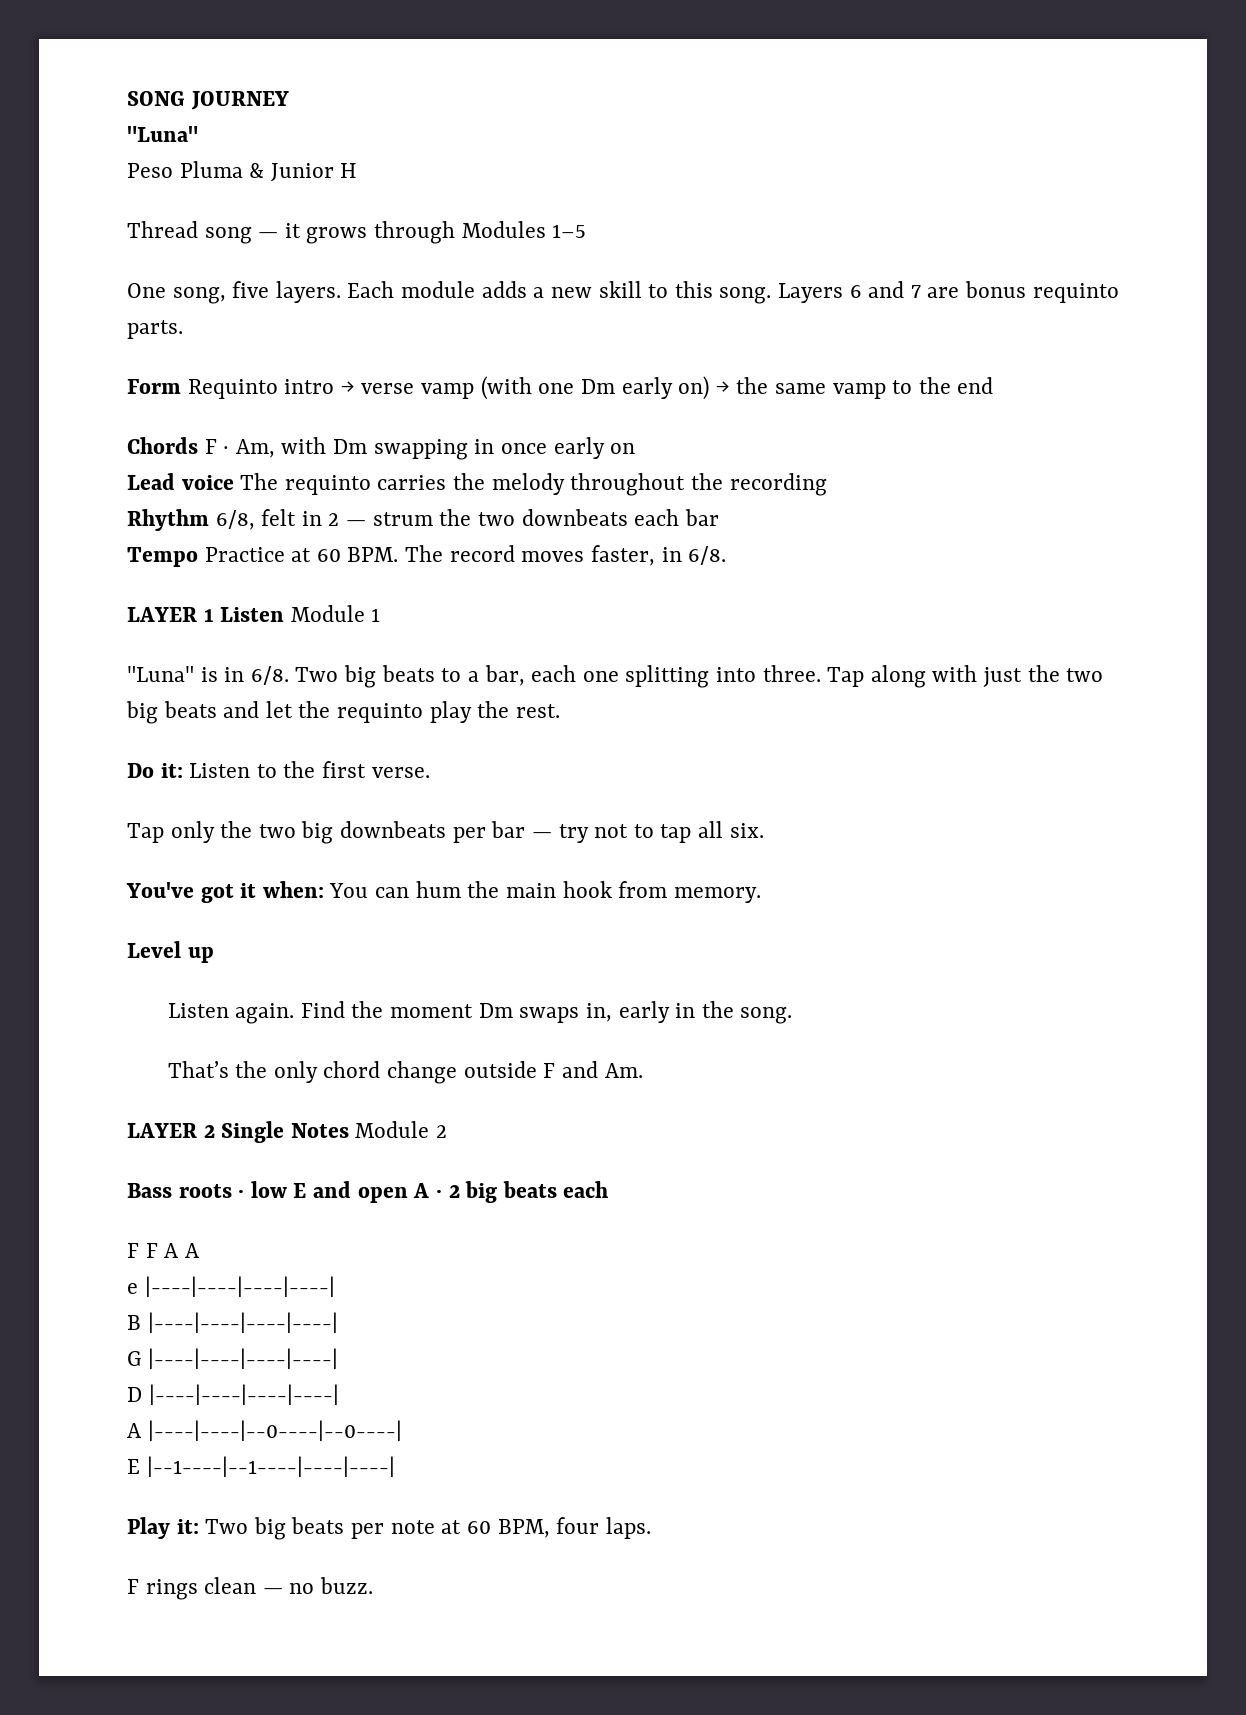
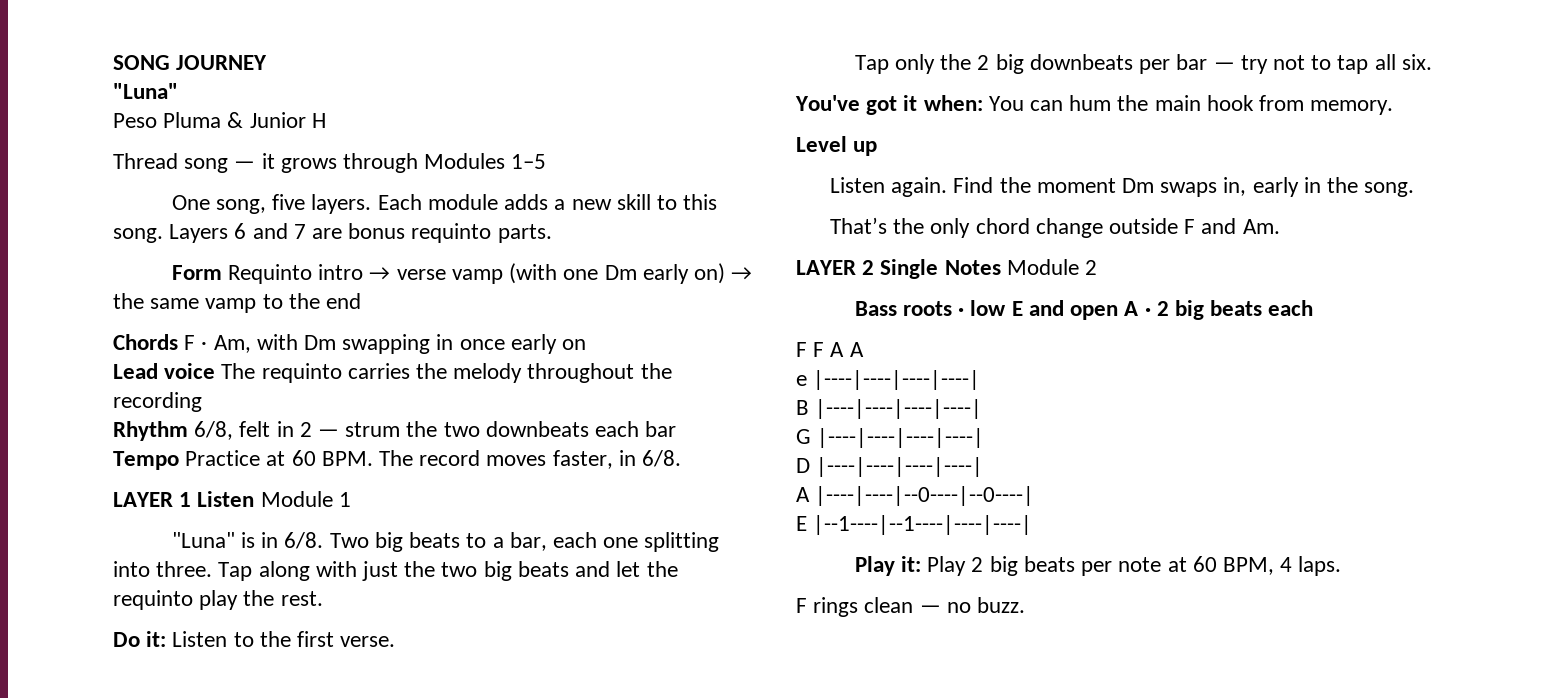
- Tap only the two big downbeats per bar — try not to tap all six.
+ Tap only the 2 big downbeats per bar — try not to tap all six.
- Play it: Two big beats per note at 60 BPM, four laps.
+ Play it: Play 2 big beats per note at 60 BPM, 4 laps.

